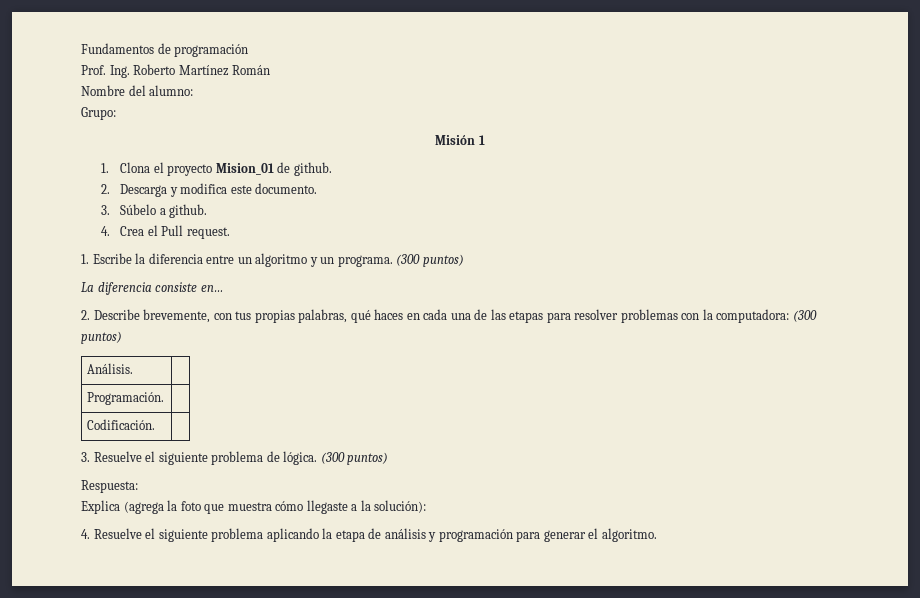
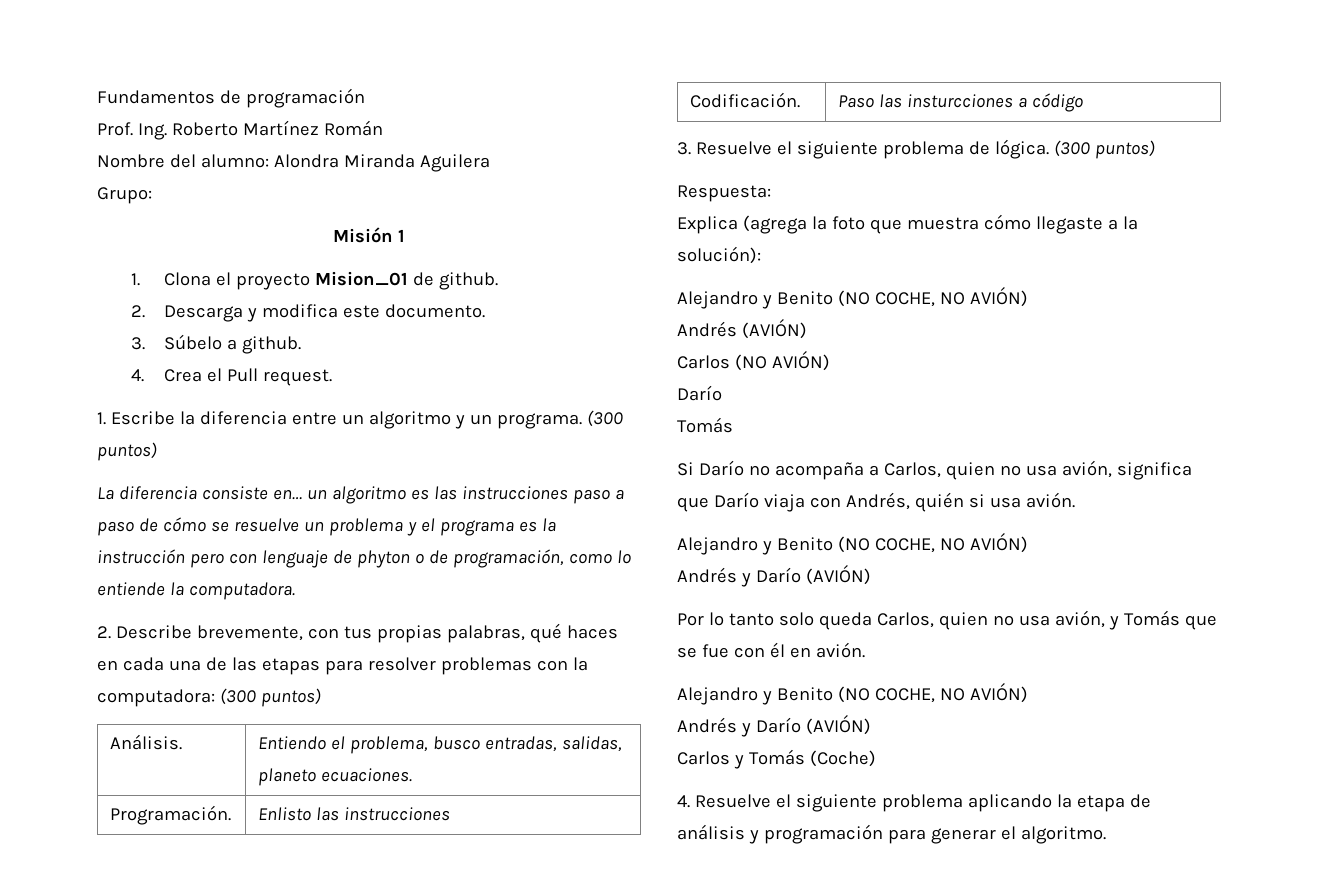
- Nombre del alumno:
+ Nombre del alumno: Alondra Miranda Aguilera
- La diferencia consiste en…
+ La diferencia consiste en… un algoritmo es las instrucciones paso a paso de cómo se resuelve un problema y el programa es la instrucción pero con lenguaje de phyton o de programación, como lo entiende la computadora.
- Análisis. |
- Programación. |
- Codificación. |
+ Análisis. | Entiendo el problema, busco entradas, salidas, planeto ecuaciones.
+ Programación. | Enlisto las instrucciones
+ Codificación. | Paso las insturcciones a código
  Explica (agrega la foto que muestra cómo llegaste a la solución):
+ Alejandro y Benito (NO COCHE, NO AVIÓN)
+ Andrés (AVIÓN)
+ Carlos (NO AVIÓN)
+ Darío
+ Tomás
+ Si Darío no acompaña a Carlos, quien no usa avión, significa que Darío viaja con Andrés, quién si usa avión.
+ Alejandro y Benito (NO COCHE, NO AVIÓN)
+ Andrés y Darío (AVIÓN)
+ Por lo tanto solo queda Carlos, quien no usa avión, y Tomás que se fue con él en avión.
+ Alejandro y Benito (NO COCHE, NO AVIÓN)
+ Andrés y Darío (AVIÓN)
+ Carlos y Tomás (Coche)

